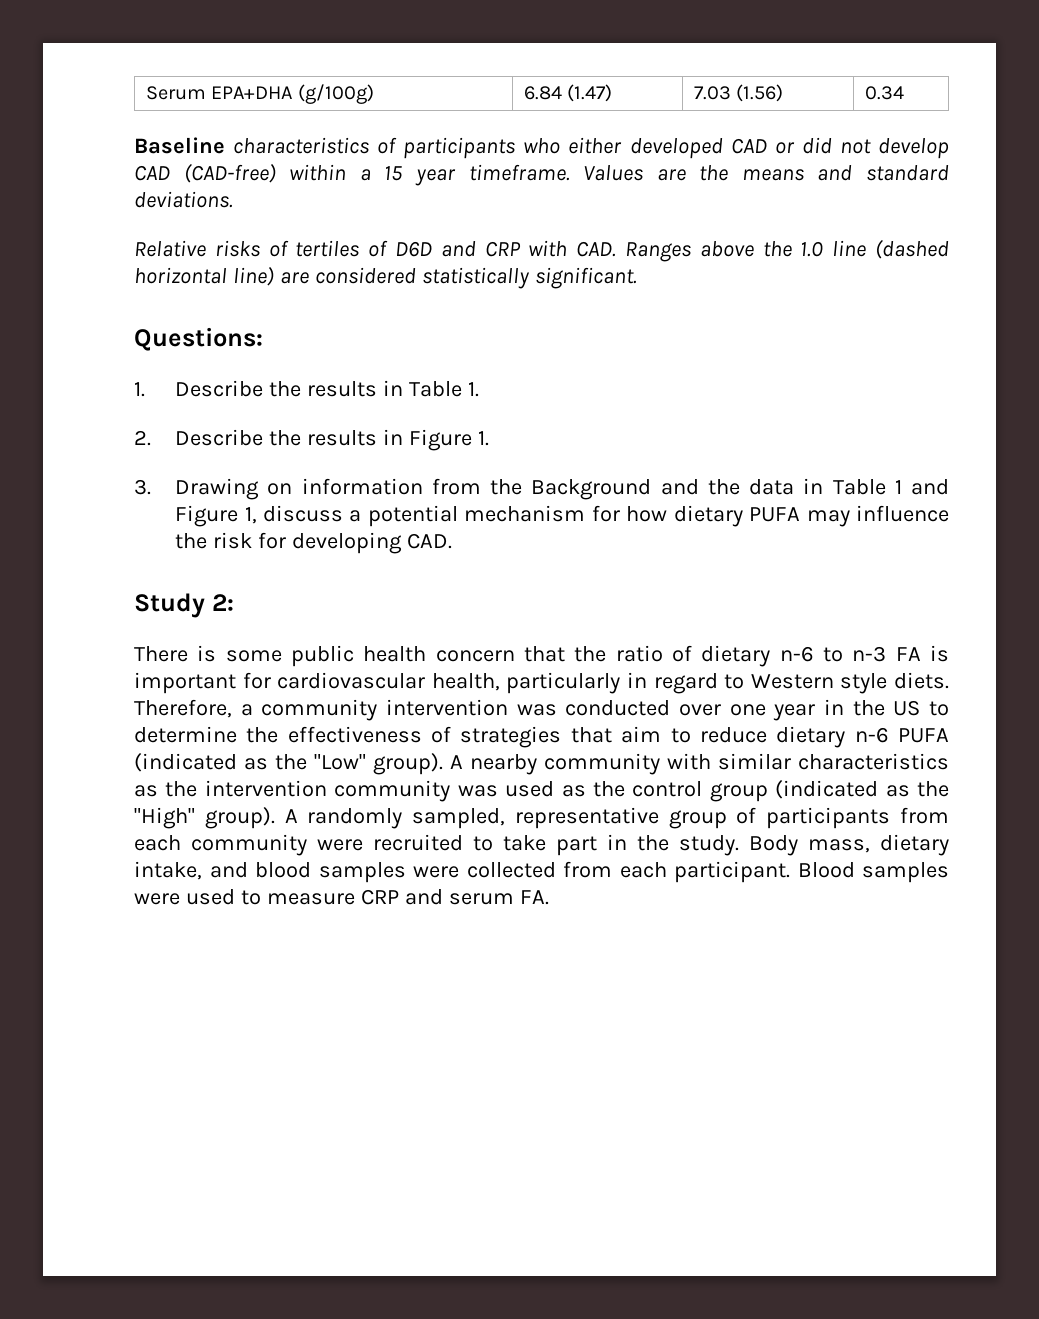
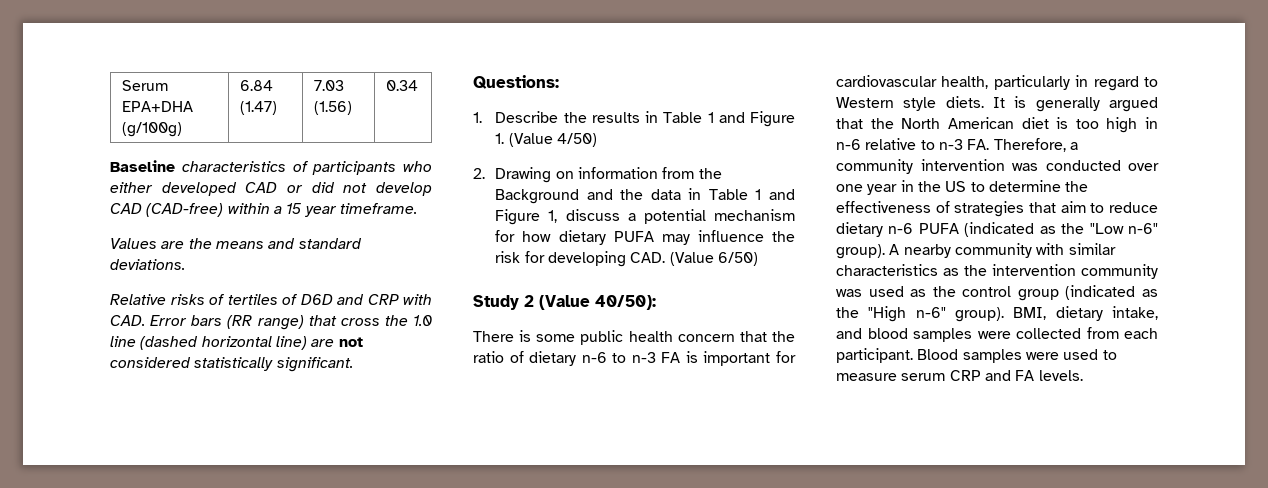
- Baseline characteristics of participants who either developed CAD or did not develop CAD (CAD-free) within a 15 year timeframe. Values are the means and standard deviations.
+ Baseline characteristics of participants who either developed CAD or did not develop CAD (CAD-free) within a 15 year timeframe.
+ Values are the means and standard deviations.
- Relative risks of tertiles of D6D and CRP with CAD. Ranges above the 1.0 line (dashed horizontal line) are considered statistically significant.
+ Relative risks of tertiles of D6D and CRP with CAD. Error bars (RR range) that cross the 1.0 line (dashed horizontal line) are not considered statistically significant.
- 1. Describe the results in Table 1.
- 2. Describe the results in Figure 1.
- 3. Drawing on information from the Background and the data in Table 1 and Figure 1, discuss a potential mechanism for how dietary PUFA may influence the risk for developing CAD.
+ 1. Describe the results in Table 1 and Figure 1. (Value 4/50)
+ 2. Drawing on information from the Background and the data in Table 1 and Figure 1, discuss a potential mechanism for how dietary PUFA may influence the risk for developing CAD. (Value 6/50)
- Study 2:
+ Study 2 (Value 40/50):
- Therefore, a community intervention was conducted over one year in the US to determine the effectiveness of strategies that aim to reduce dietary n-6 PUFA (indicated as the "Low" group).
+ It is generally argued that the North American diet is too high in n-6 relative to n-3 FA. Therefore, a community intervention was conducted over one year in the US to determine the effectiveness of strategies that aim to reduce dietary n-6 PUFA (indicated as the "Low n-6" group).
- A nearby community with similar characteristics as the intervention community was used as the control group (indicated as the "High" group). A randomly sampled, representative group of participants from each community were recruited to take part in the study. Body mass, dietary intake, and blood samples were collected from each participant.
+ A nearby community with similar characteristics as the intervention community was used as the control group (indicated as the "High n-6" group). BMI, dietary intake, and blood samples were collected from each participant.
- Blood samples were used to measure CRP and serum FA.
+ Blood samples were used to measure serum CRP and FA levels.

